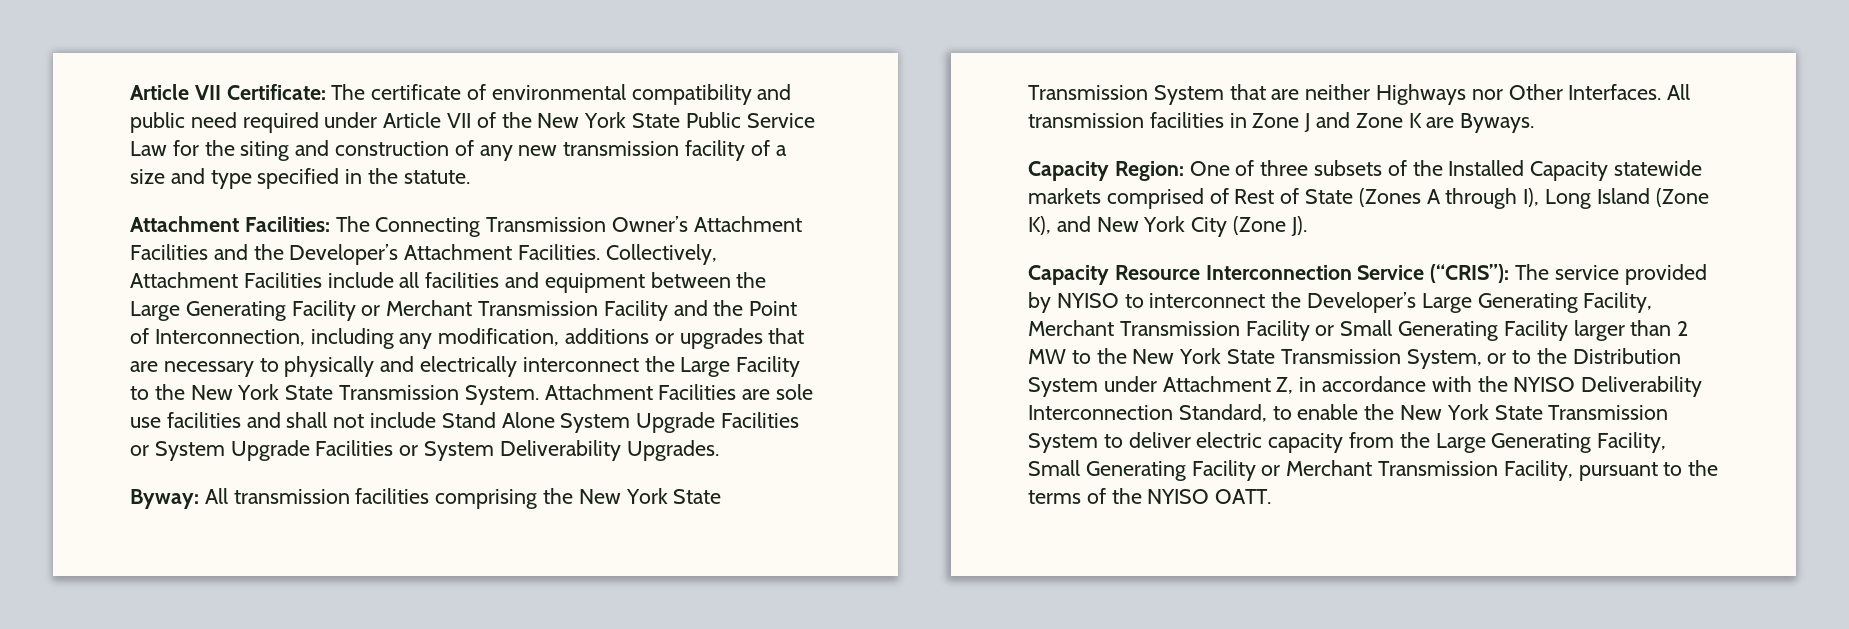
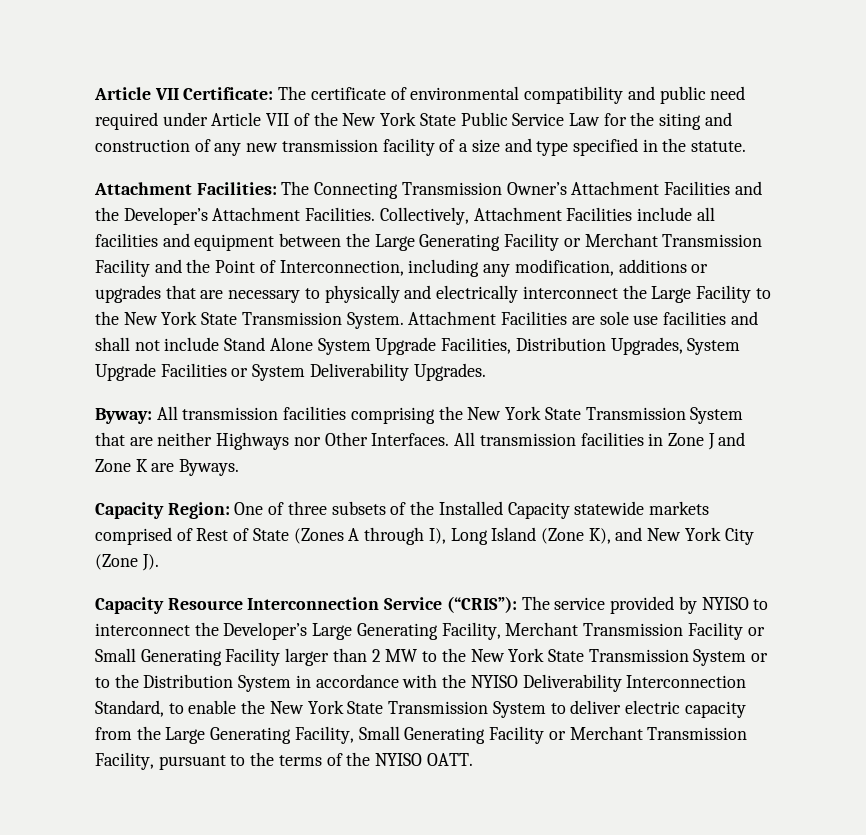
- Attachment Facilities are sole use facilities and shall not include Stand Alone System Upgrade Facilities or System Upgrade Facilities or System Deliverability Upgrades.
+ Attachment Facilities are sole use facilities and shall not include Stand Alone System Upgrade Facilities, Distribution Upgrades, System Upgrade Facilities or System Deliverability Upgrades.
- The service provided by NYISO to interconnect the Developer’s Large Generating Facility, Merchant Transmission Facility or Small Generating Facility larger than 2 MW to the New York State Transmission System, or to the Distribution System under Attachment Z, in accordance with the NYISO Deliverability Interconnection Standard, to enable the New York State Transmission System to deliver electric capacity from the Large Generating Facility, Small Generating Facility or Merchant Transmission Facility, pursuant to the terms of the NYISO OATT.
+ The service provided by NYISO to interconnect the Developer’s Large Generating Facility, Merchant Transmission Facility or Small Generating Facility larger than 2 MW to the New York State Transmission System or to the Distribution System in accordance with the NYISO Deliverability Interconnection Standard, to enable the New York State Transmission System to deliver electric capacity from the Large Generating Facility, Small Generating Facility or Merchant Transmission Facility, pursuant to the terms of the NYISO OATT.

